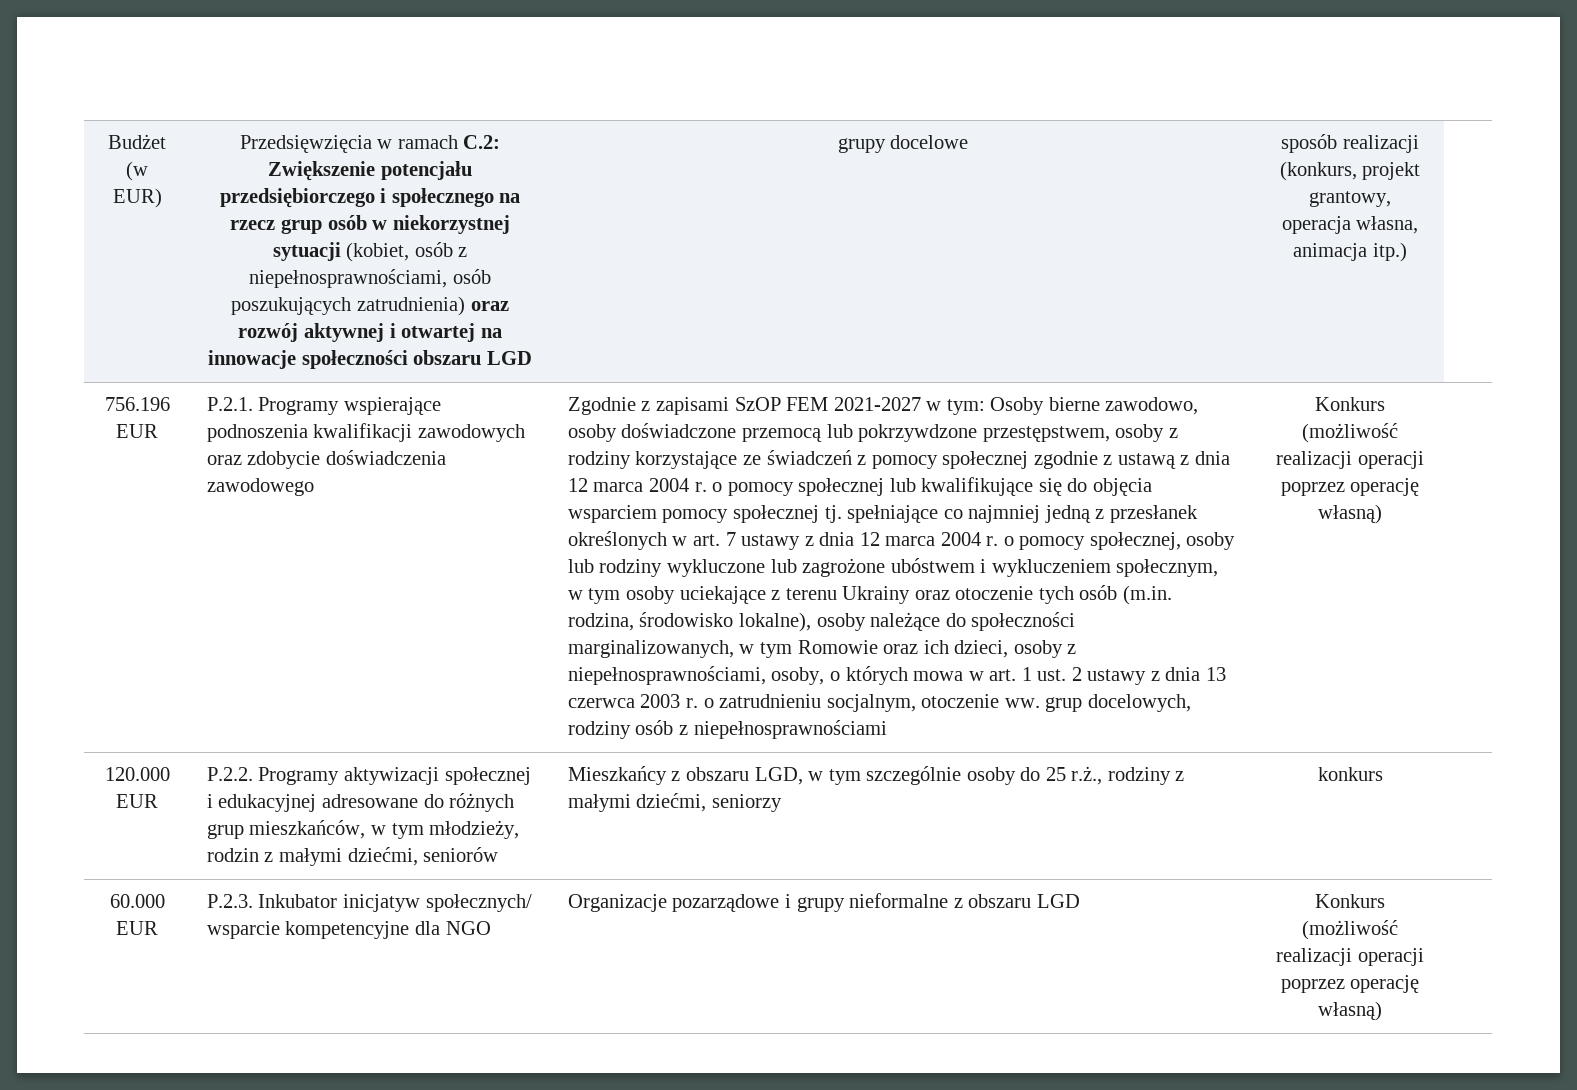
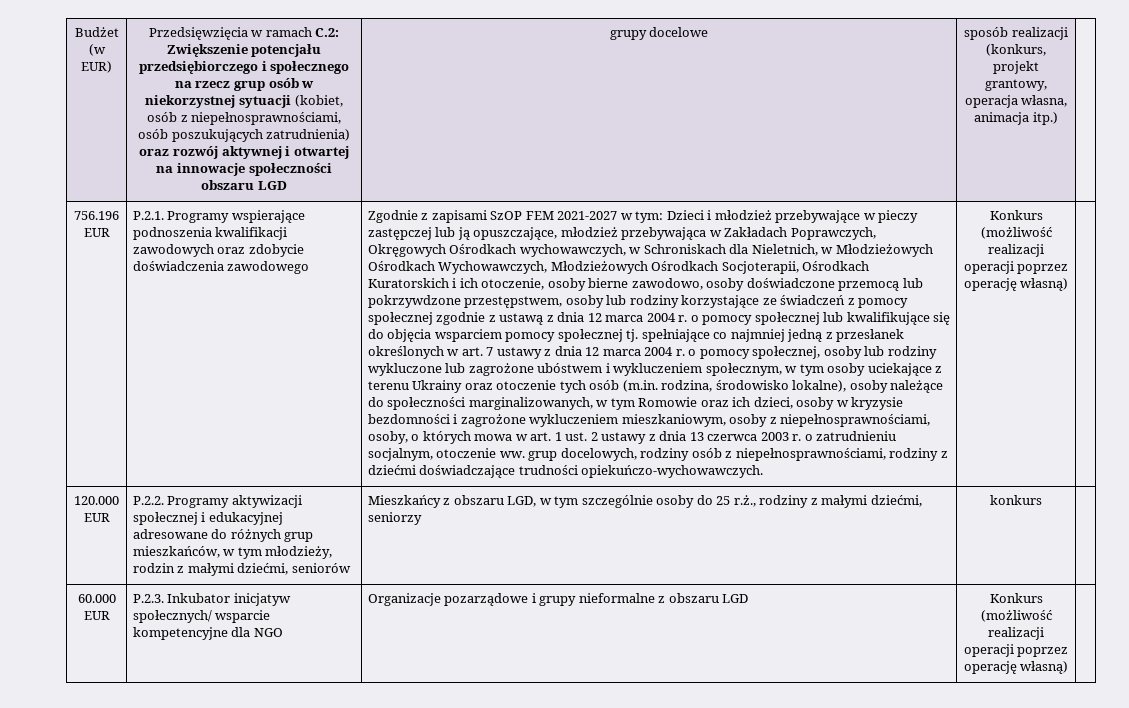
- Osoby bierne zawodowo, osoby doświadczone przemocą lub pokrzywdzone przestępstwem, osoby z rodziny korzystające ze świadczeń z pomocy społecznej zgodnie z ustawą z dnia 12 marca 2004 r. o pomocy społecznej lub kwalifikujące się do objęcia wsparciem pomocy społecznej tj. spełniające co najmniej jedną z przesłanek określonych w art. 7 ustawy z dnia 12 marca 2004 r. o pomocy społecznej, osoby lub rodziny wykluczone lub zagrożone ubóstwem i wykluczeniem społecznym, w tym osoby uciekające z terenu Ukrainy oraz otoczenie tych osób (m.in. rodzina, środowisko lokalne), osoby należące do społeczności marginalizowanych, w tym Romowie oraz ich dzieci, osoby z niepełnosprawnościami, osoby, o których mowa w art. 1 ust. 2 ustawy z dnia 13 czerwca 2003 r. o zatrudnieniu socjalnym, otoczenie ww. grup docelowych, rodziny osób z niepełnosprawnościami
+ Dzieci i młodzież przebywające w pieczy zastępczej lub ją opuszczające, młodzież przebywająca w Zakładach Poprawczych, Okręgowych Ośrodkach wychowawczych, w Schroniskach dla Nieletnich, w Młodzieżowych Ośrodkach Wychowawczych, Młodzieżowych Ośrodkach Socjoterapii, Ośrodkach Kuratorskich i ich otoczenie, osoby bierne zawodowo, osoby doświadczone przemocą lub pokrzywdzone przestępstwem, osoby lub rodziny korzystające ze świadczeń z pomocy społecznej zgodnie z ustawą z dnia 12 marca 2004 r. o pomocy społecznej lub kwalifikujące się do objęcia wsparciem pomocy społecznej tj. spełniające co najmniej jedną z przesłanek określonych w art. 7 ustawy z dnia 12 marca 2004 r. o pomocy społecznej, osoby lub rodziny wykluczone lub zagrożone ubóstwem i wykluczeniem społecznym, w tym osoby uciekające z terenu Ukrainy oraz otoczenie tych osób (m.in. rodzina, środowisko lokalne), osoby należące do społeczności marginalizowanych, w tym Romowie oraz ich dzieci, osoby w kryzysie bezdomności i zagrożone wykluczeniem mieszkaniowym, osoby z niepełnosprawnościami, osoby, o których mowa w art. 1 ust. 2 ustawy z dnia 13 czerwca 2003 r. o zatrudnieniu socjalnym, otoczenie ww. grup docelowych, rodziny osób z niepełnosprawnościami, rodziny z dziećmi doświadczające trudności opiekuńczo-wychowawczych.

